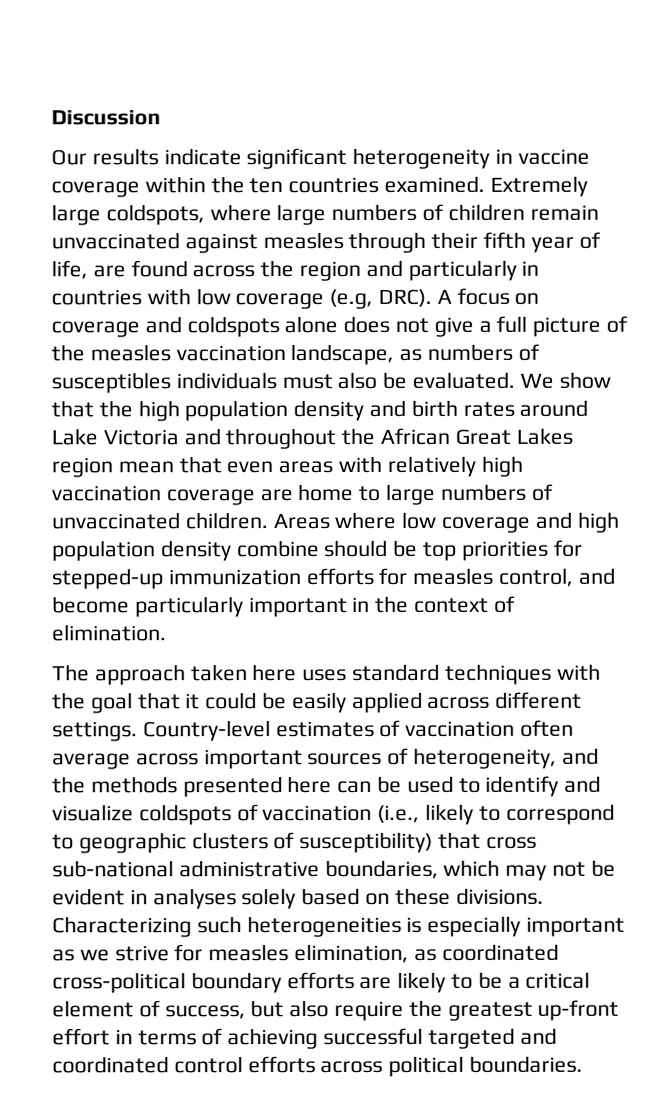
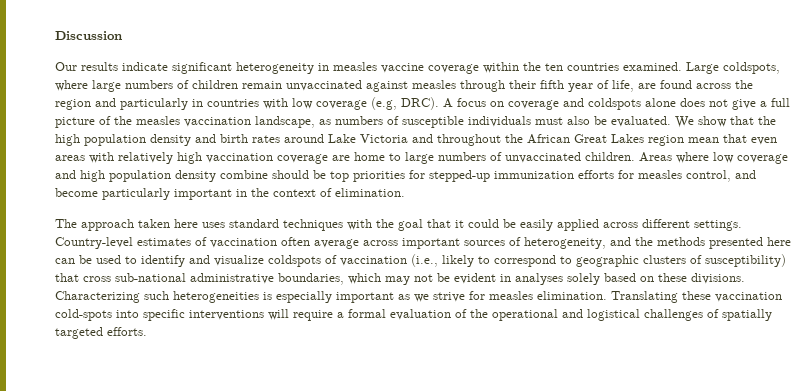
- Our results indicate significant heterogeneity in vaccine coverage within the ten countries examined.
+ Our results indicate significant heterogeneity in measles vaccine coverage within the ten countries examined.
- Extremely large coldspots, where large numbers of children remain unvaccinated against measles through their fifth year of life, are found across the region and particularly in countries with low coverage (e.g, DRC).
+ Large coldspots, where large numbers of children remain unvaccinated against measles through their fifth year of life, are found across the region and particularly in countries with low coverage (e.g, DRC).
- A focus on coverage and coldspots alone does not give a full picture of the measles vaccination landscape, as numbers of susceptibles individuals must also be evaluated.
+ A focus on coverage and coldspots alone does not give a full picture of the measles vaccination landscape, as numbers of susceptible individuals must also be evaluated.
- Characterizing such heterogeneities is especially important as we strive for measles elimination, as coordinated cross-political boundary efforts are likely to be a critical element of success, but also require the greatest up-front effort in terms of achieving successful targeted and coordinated control efforts across political boundaries.
+ Characterizing such heterogeneities is especially important as we strive for measles elimination. Translating these vaccination cold-spots into specific interventions will require a formal evaluation of the operational and logistical challenges of spatially targeted efforts.

